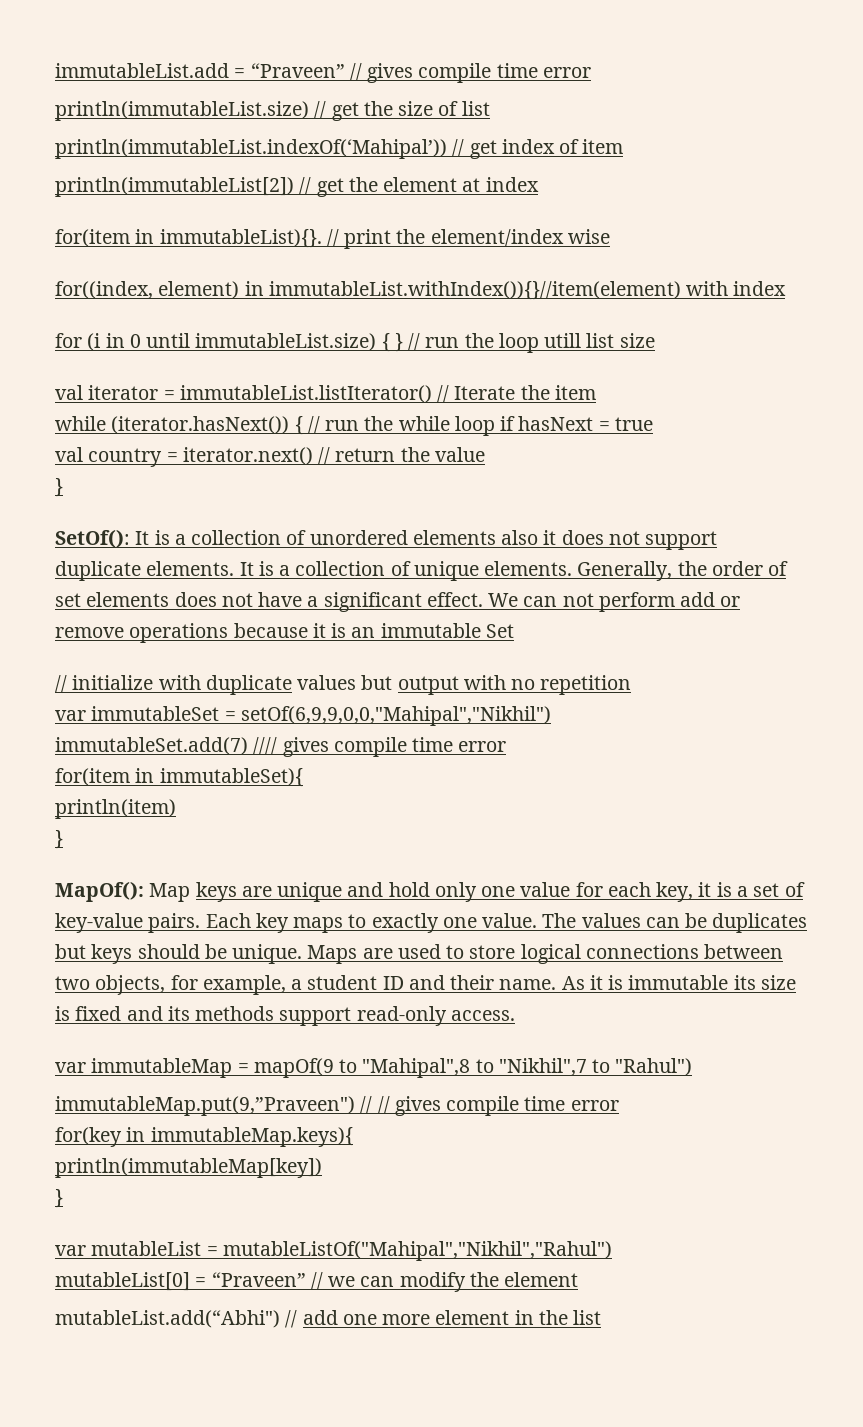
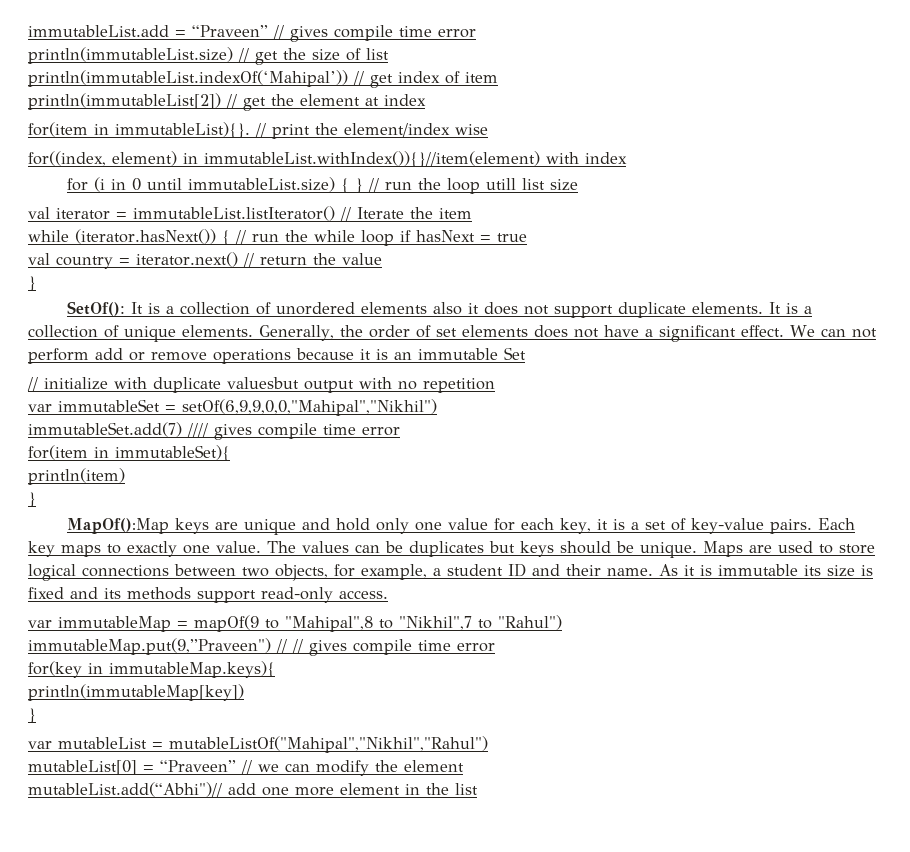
- // initialize with duplicate values but output with no repetition
+ // initialize with duplicate valuesbut output with no repetition
- MapOf(): Map keys are unique and hold only one value for each key, it is a set of key-value pairs.
+ MapOf():Map keys are unique and hold only one value for each key, it is a set of key-value pairs.
- mutableList.add(“Abhi") // add one more element in the list
+ mutableList.add(“Abhi")// add one more element in the list

